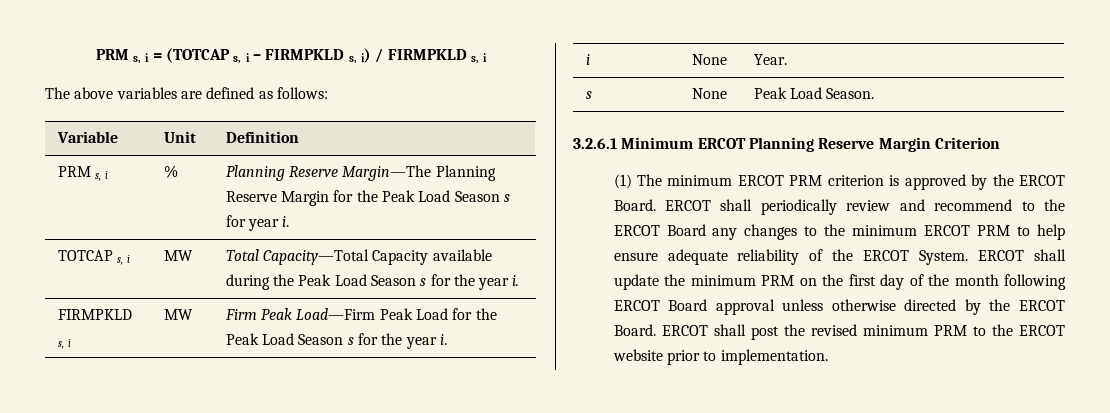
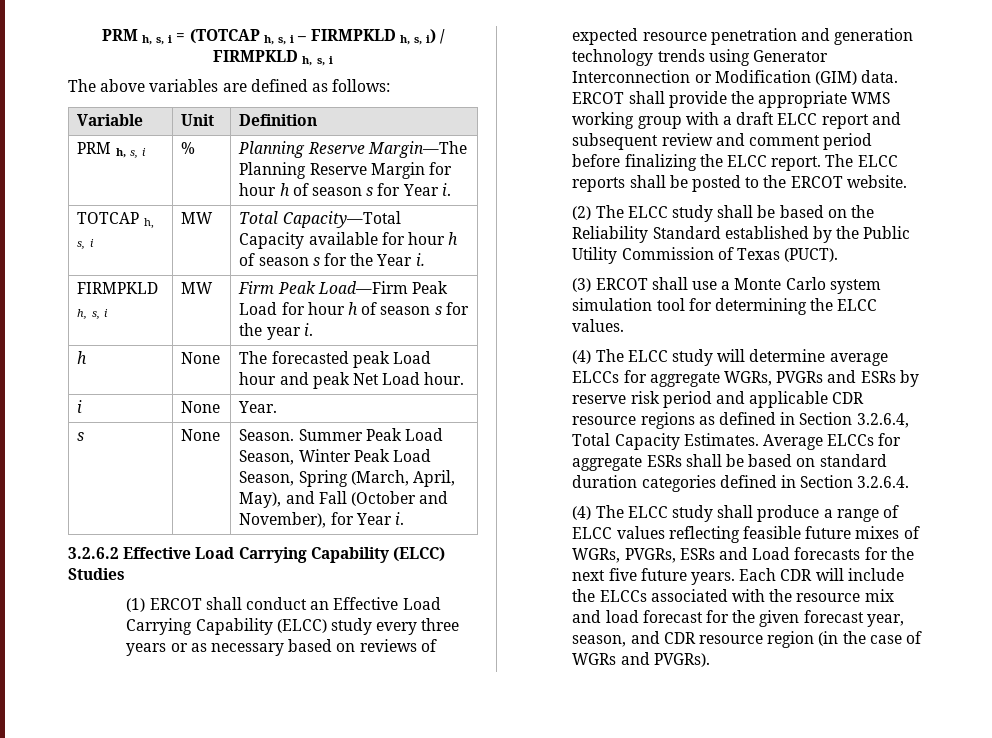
- PRM s, i = (TOTCAP s, i – FIRMPKLD s, i) / FIRMPKLD s, i
+ PRM h, s, i = (TOTCAP h, s, i – FIRMPKLD h, s, i) / FIRMPKLD h, s, i
- PRM s, i | % | Planning Reserve Margin—The Planning Reserve Margin for the Peak Load Season s for year i.
+ PRM h, s, i | % | Planning Reserve Margin—The Planning Reserve Margin for hour h of season s for Year i.
- TOTCAP s, i | MW | Total Capacity—Total Capacity available during the Peak Load Season s for the year i.
+ TOTCAP h, s, i | MW | Total Capacity—Total Capacity available for hour h of season s for the Year i.
- FIRMPKLD s, i | MW | Firm Peak Load—Firm Peak Load for the Peak Load Season s for the year i.
+ FIRMPKLD h, s, i | MW | Firm Peak Load—Firm Peak Load for hour h of season s for the year i.
+ h | None | The forecasted peak Load hour and peak Net Load hour.
- s | None | Peak Load Season.
- 3.2.6.1 Minimum ERCOT Planning Reserve Margin Criterion
- (1) The minimum ERCOT PRM criterion is approved by the ERCOT Board. ERCOT shall periodically review and recommend to the ERCOT Board any changes to the minimum ERCOT PRM to help ensure adequate reliability of the ERCOT System. ERCOT shall update the minimum PRM on the first day of the month following ERCOT Board approval unless otherwise directed by the ERCOT Board. ERCOT shall post the revised minimum PRM to the ERCOT website prior to implementation.
+ s | None | Season. Summer Peak Load Season, Winter Peak Load Season, Spring (March, April, May), and Fall (October and November), for Year i.
+ 3.2.6.2 Effective Load Carrying Capability (ELCC) Studies
+ (1) ERCOT shall conduct an Effective Load Carrying Capability (ELCC) study every three years or as necessary based on reviews of expected resource penetration and generation technology trends using Generator Interconnection or Modification (GIM) data. ERCOT shall provide the appropriate WMS working group with a draft ELCC report and subsequent review and comment period before finalizing the ELCC report. The ELCC reports shall be posted to the ERCOT website.
+ (2) The ELCC study shall be based on the Reliability Standard established by the Public Utility Commission of Texas (PUCT).
+ (3) ERCOT shall use a Monte Carlo system simulation tool for determining the ELCC values.
+ (4) The ELCC study will determine average ELCCs for aggregate WGRs, PVGRs and ESRs by reserve risk period and applicable CDR resource regions as defined in Section 3.2.6.4, Total Capacity Estimates. Average ELCCs for aggregate ESRs shall be based on standard duration categories defined in Section 3.2.6.4.
+ (4) The ELCC study shall produce a range of ELCC values reflecting feasible future mixes of WGRs, PVGRs, ESRs and Load forecasts for the next five future years. Each CDR will include the ELCCs associated with the resource mix and load forecast for the given forecast year, season, and CDR resource region (in the case of WGRs and PVGRs).

